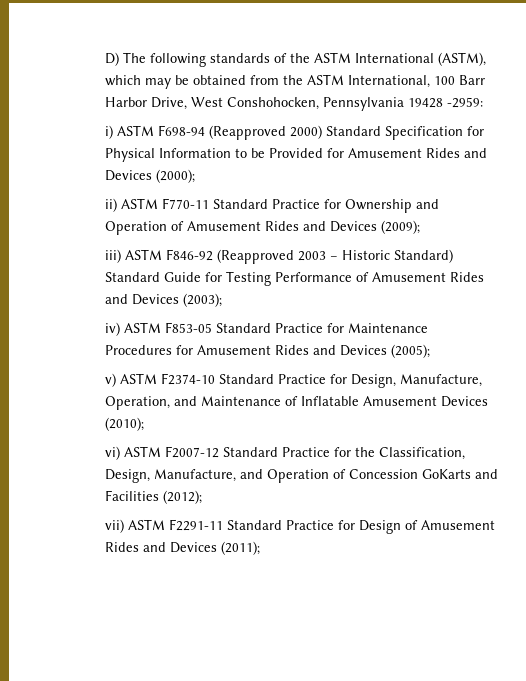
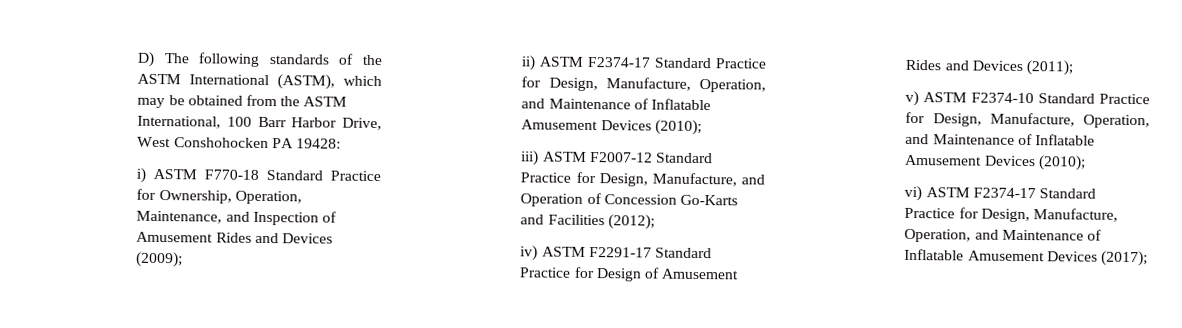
- D) The following standards of the ASTM International (ASTM), which may be obtained from the ASTM International, 100 Barr Harbor Drive, West Conshohocken, Pennsylvania 19428 -2959:
- i) ASTM F698-94 (Reapproved 2000) Standard Specification for Physical Information to be Provided for Amusement Rides and Devices (2000);
- ii) ASTM F770-11 Standard Practice for Ownership and Operation of Amusement Rides and Devices (2009);
+ D) The following standards of the ASTM International (ASTM), which may be obtained from the ASTM International, 100 Barr Harbor Drive, West Conshohocken PA 19428:
+ i) ASTM F770-18 Standard Practice for Ownership, Operation, Maintenance, and Inspection of Amusement Rides and Devices (2009);
- iii) ASTM F846-92 (Reapproved 2003 − Historic Standard) Standard Guide for Testing Performance of Amusement Rides and Devices (2003);
- iv) ASTM F853-05 Standard Practice for Maintenance Procedures for Amusement Rides and Devices (2005);
+ ii) ASTM F2374-17 Standard Practice for Design, Manufacture, Operation, and Maintenance of Inflatable Amusement Devices (2010);
+ iii) ASTM F2007-12 Standard Practice for Design, Manufacture, and Operation of Concession Go-Karts and Facilities (2012);
+ iv) ASTM F2291-17 Standard Practice for Design of Amusement Rides and Devices (2011);
- vi) ASTM F2007-12 Standard Practice for the Classification, Design, Manufacture, and Operation of Concession GoKarts and Facilities (2012);
- vii) ASTM F2291-11 Standard Practice for Design of Amusement Rides and Devices (2011);
+ vi) ASTM F2374-17 Standard Practice for Design, Manufacture, Operation, and Maintenance of Inflatable Amusement Devices (2017);

